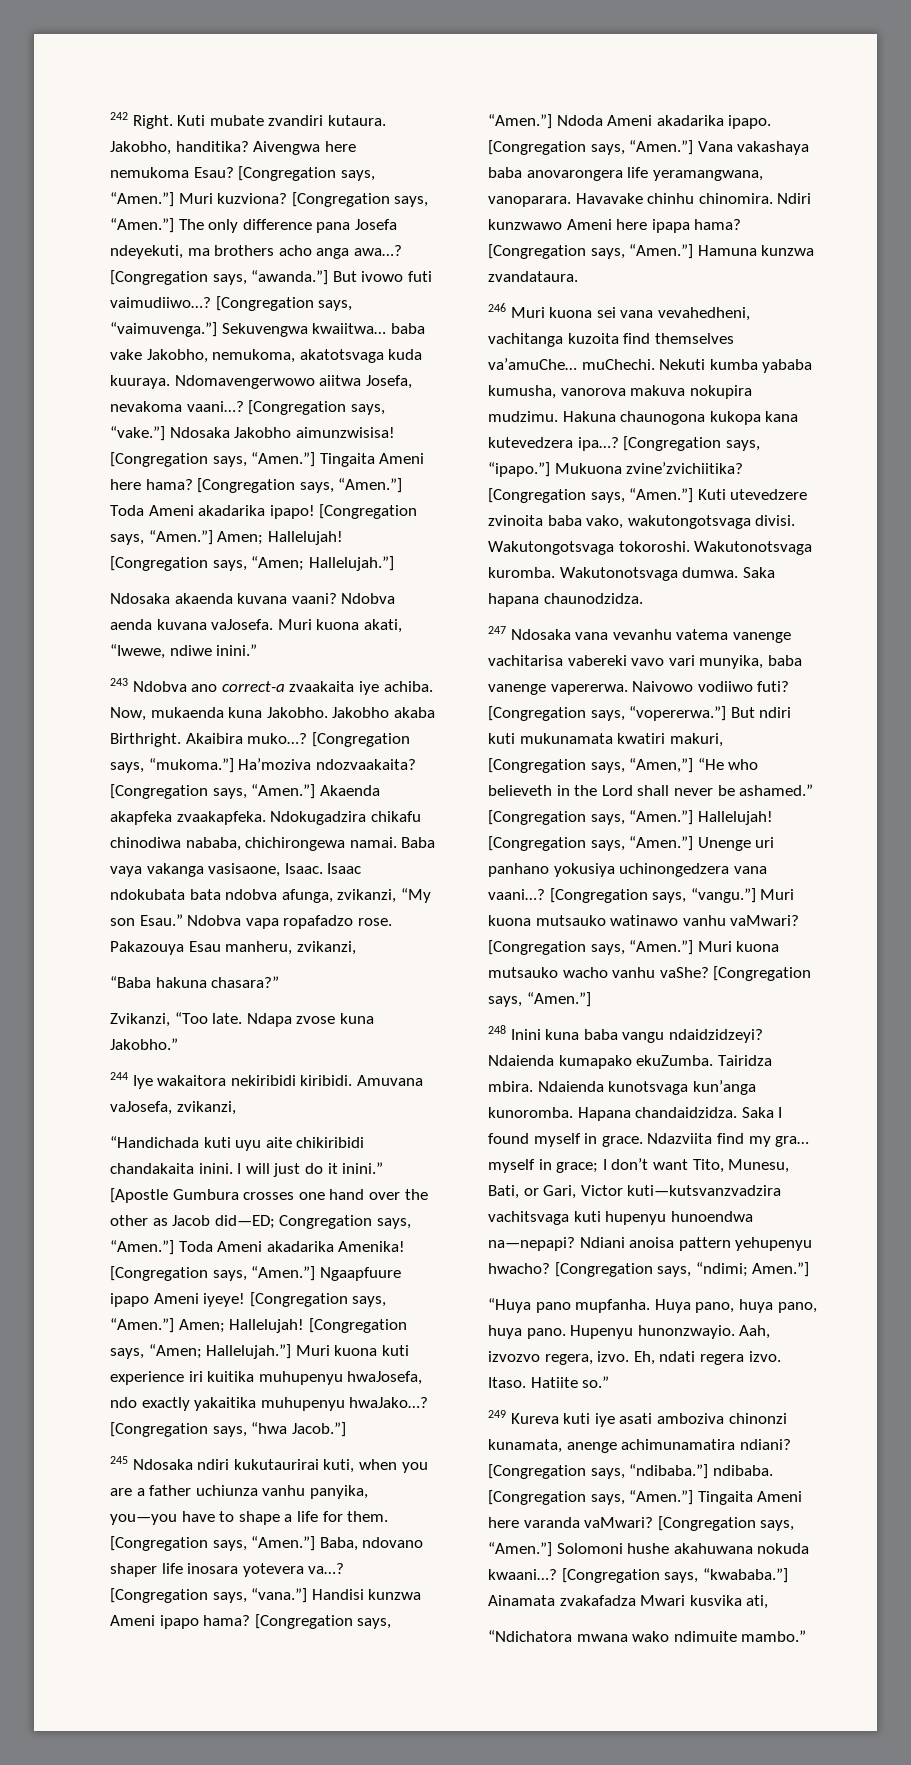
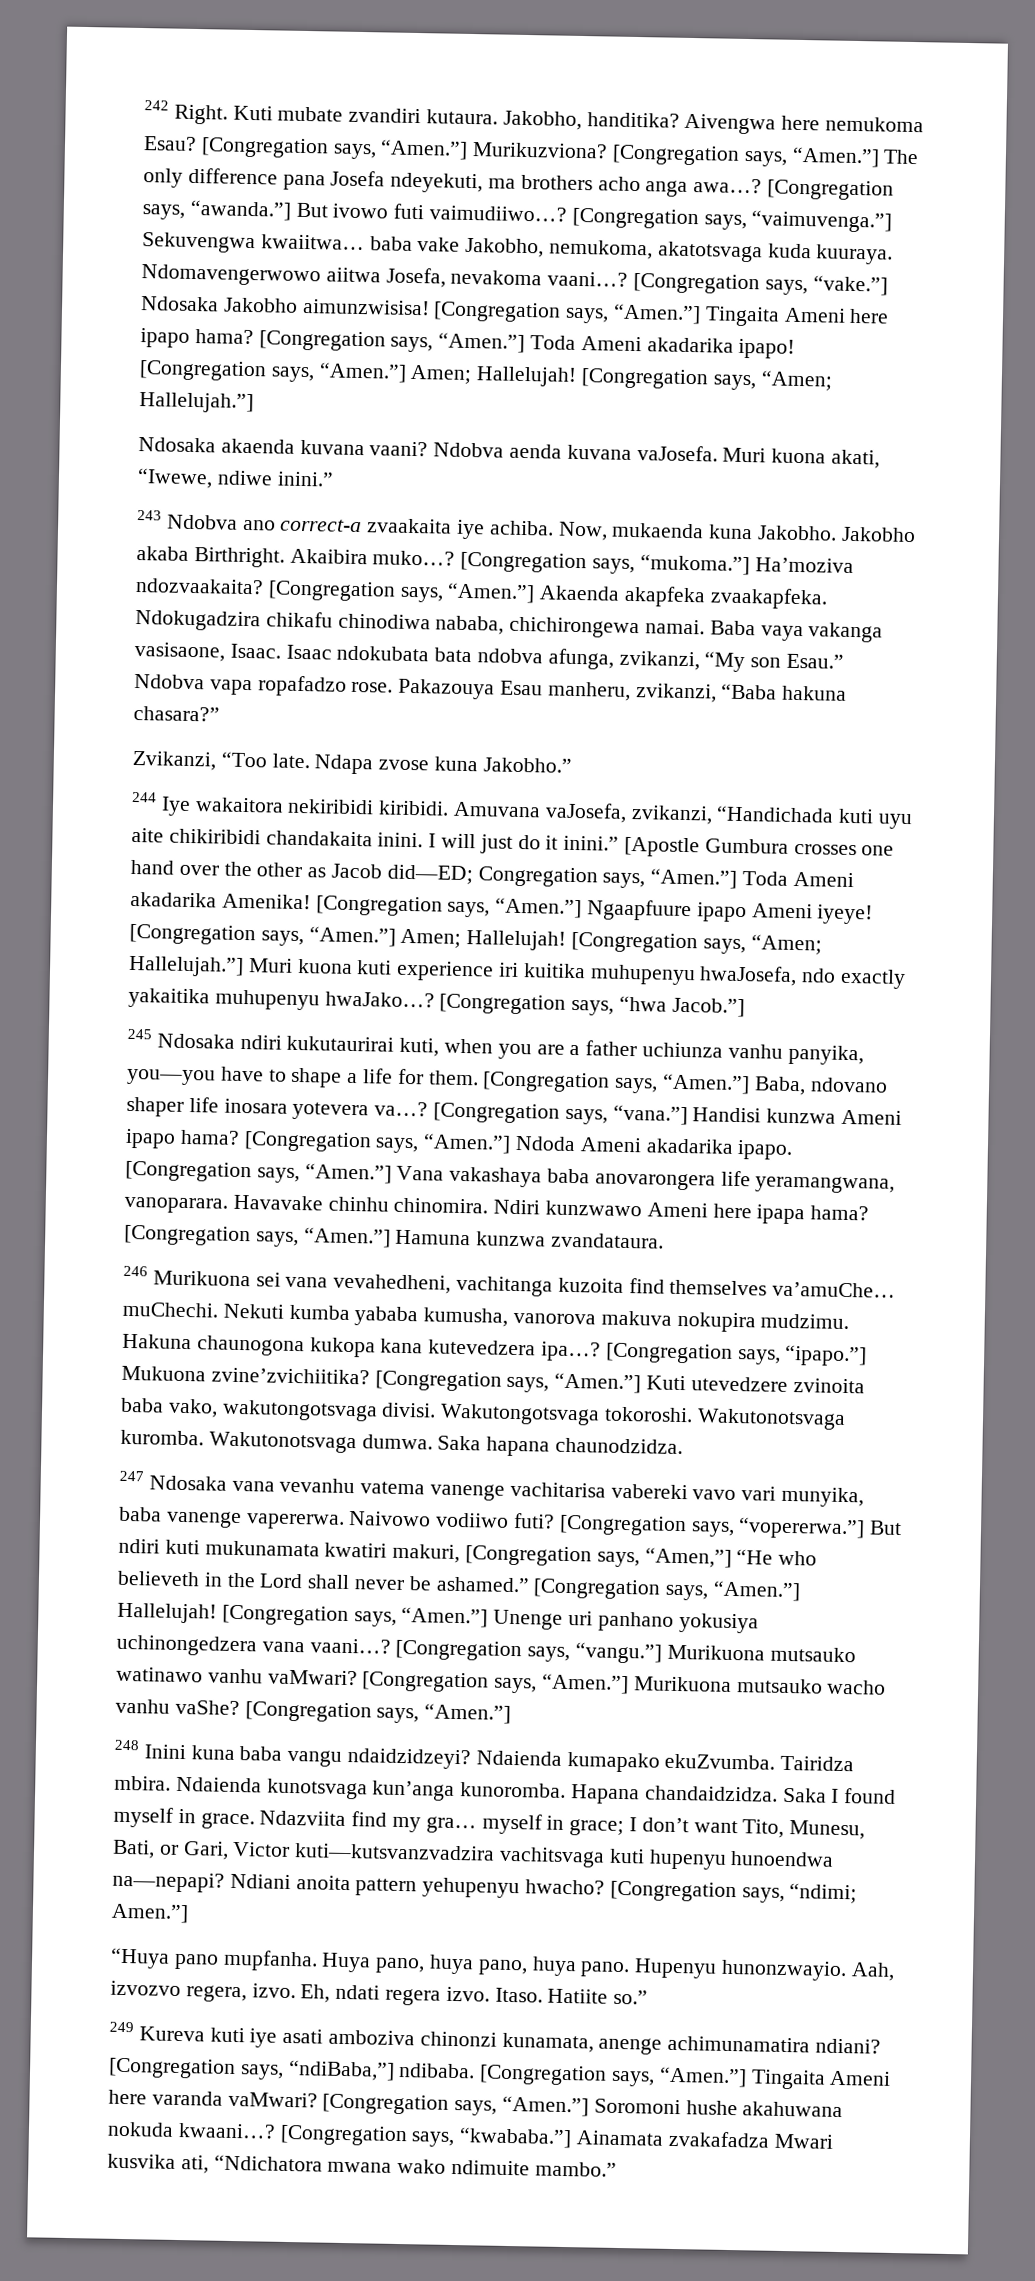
- Muri kuzviona?
+ Murikuzviona?
- Tingaita Ameni here hama?
+ Tingaita Ameni here ipapo hama?
- Pakazouya Esau manheru, zvikanzi,
- “Baba hakuna chasara?”
+ Pakazouya Esau manheru, zvikanzi, “Baba hakuna chasara?”
- Amuvana vaJosefa, zvikanzi,
- “Handichada kuti uyu aite chikiribidi chandakaita inini.
+ Amuvana vaJosefa, zvikanzi, “Handichada kuti uyu aite chikiribidi chandakaita inini.
- 246 Muri kuona sei vana vevahedheni, vachitanga kuzoita find themselves va’amuChe… muChechi.
+ 246 Murikuona sei vana vevahedheni, vachitanga kuzoita find themselves va’amuChe… muChechi.
- Muri kuona mutsauko watinawo vanhu vaMwari?
+ Murikuona mutsauko watinawo vanhu vaMwari?
- Muri kuona mutsauko wacho vanhu vaShe?
+ Murikuona mutsauko wacho vanhu vaShe?
- Ndaienda kumapako ekuZumba.
+ Ndaienda kumapako ekuZvumba.
- Ndiani anoisa pattern yehupenyu hwacho?
+ Ndiani anoita pattern yehupenyu hwacho?
- [Congregation says, “ndibaba.”] ndibaba.
+ [Congregation says, “ndiBaba,”] ndibaba.
- Solomoni hushe akahuwana nokuda kwaani…?
+ Soromoni hushe akahuwana nokuda kwaani…?
- Ainamata zvakafadza Mwari kusvika ati,
- “Ndichatora mwana wako ndimuite mambo.”
+ Ainamata zvakafadza Mwari kusvika ati, “Ndichatora mwana wako ndimuite mambo.”

